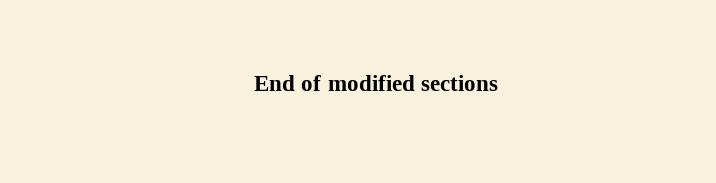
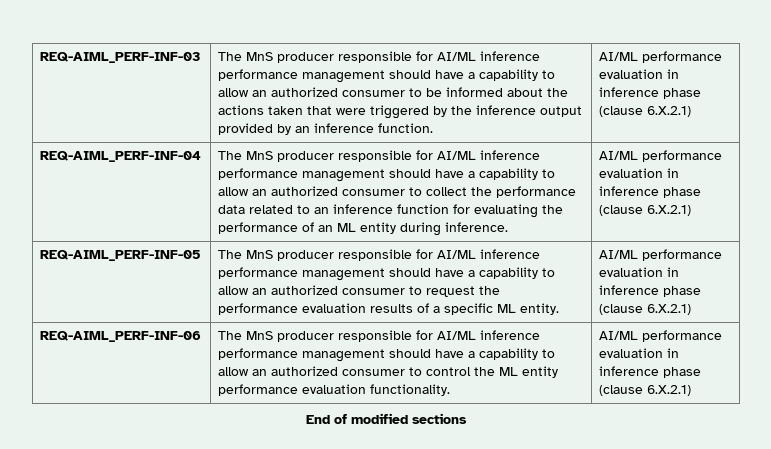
+ REQ-AIML_PERF-INF-03 | The MnS producer responsible for AI/ML inference performance management should have a capability to allow an authorized consumer to be informed about the actions taken that were triggered by the inference output provided by an inference function. | AI/ML performance evaluation in inference phase (clause 6.X.2.1)
+ REQ-AIML_PERF-INF-04 | The MnS producer responsible for AI/ML inference performance management should have a capability to allow an authorized consumer to collect the performance data related to an inference function for evaluating the performance of an ML entity during inference. | AI/ML performance evaluation in inference phase (clause 6.X.2.1)
+ REQ-AIML_PERF-INF-05 | The MnS producer responsible for AI/ML inference performance management should have a capability to allow an authorized consumer to request the performance evaluation results of a specific ML entity. | AI/ML performance evaluation in inference phase (clause 6.X.2.1)
+ REQ-AIML_PERF-INF-06 | The MnS producer responsible for AI/ML inference performance management should have a capability to allow an authorized consumer to control the ML entity performance evaluation functionality. | AI/ML performance evaluation in inference phase (clause 6.X.2.1)

